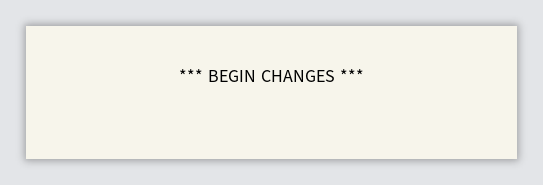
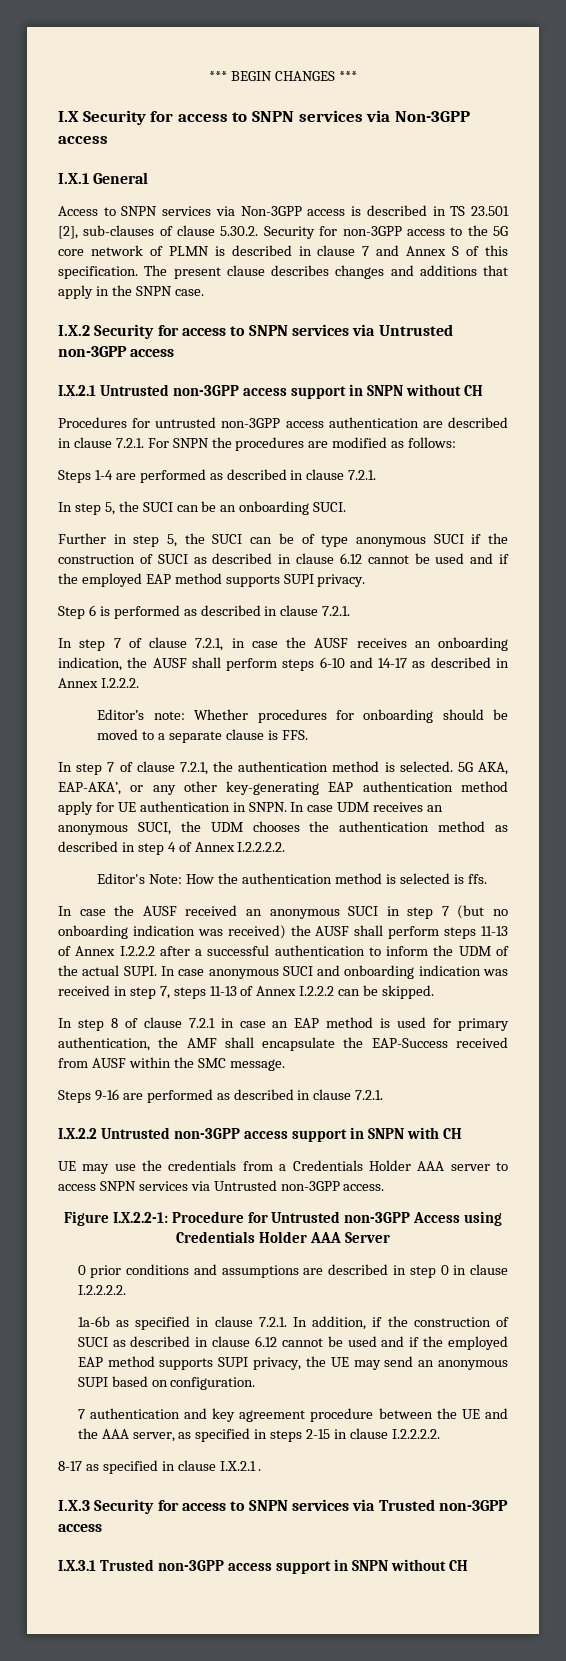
+ I.X Security for access to SNPN services via Non-3GPP access
+ I.X.1 General
+ Access to SNPN services via Non-3GPP access is described in TS 23.501 [2], sub-clauses of clause 5.30.2. Security for non-3GPP access to the 5G core network of PLMN is described in clause 7 and Annex S of this specification. The present clause describes changes and additions that apply in the SNPN case.
+ I.X.2 Security for access to SNPN services via Untrusted non-3GPP access
+ I.X.2.1 Untrusted non-3GPP access support in SNPN without CH
+ Procedures for untrusted non-3GPP access authentication are described in clause 7.2.1. For SNPN the procedures are modified as follows:
+ Steps 1-4 are performed as described in clause 7.2.1.
+ In step 5, the SUCI can be an onboarding SUCI.
+ Further in step 5, the SUCI can be of type anonymous SUCI if the construction of SUCI as described in clause 6.12 cannot be used and if the employed EAP method supports SUPI privacy.
+ Step 6 is performed as described in clause 7.2.1.
+ In step 7 of clause 7.2.1, in case the AUSF receives an onboarding indication, the AUSF shall perform steps 6-10 and 14-17 as described in Annex I.2.2.2.
+ Editor’s note: Whether procedures for onboarding should be moved to a separate clause is FFS.
+ In step 7 of clause 7.2.1, the authentication method is selected. 5G AKA, EAP-AKA’, or any other key-generating EAP authentication method apply for UE authentication in SNPN. In case UDM receives an anonymous SUCI, the UDM chooses the authentication method as described in step 4 of Annex I.2.2.2.2.
+ Editor's Note: How the authentication method is selected is ffs.
+ In case the AUSF received an anonymous SUCI in step 7 (but no onboarding indication was received) the AUSF shall perform steps 11-13 of Annex I.2.2.2 after a successful authentication to inform the UDM of the actual SUPI. In case anonymous SUCI and onboarding indication was received in step 7, steps 11-13 of Annex I.2.2.2 can be skipped.
+ In step 8 of clause 7.2.1 in case an EAP method is used for primary authentication, the AMF shall encapsulate the EAP-Success received from AUSF within the SMC message.
+ Steps 9-16 are performed as described in clause 7.2.1.
+ I.X.2.2 Untrusted non-3GPP access support in SNPN with CH
+ UE may use the credentials from a Credentials Holder AAA server to access SNPN services via Untrusted non-3GPP access.
+ Figure I.X.2.2-1: Procedure for Untrusted non-3GPP Access using Credentials Holder AAA Server
+ 0 prior conditions and assumptions are described in step 0 in clause I.2.2.2.2.
+ 1a-6b as specified in clause 7.2.1. In addition, if the construction of SUCI as described in clause 6.12 cannot be used and if the employed EAP method supports SUPI privacy, the UE may send an anonymous SUPI based on configuration.
+ 7 authentication and key agreement procedure between the UE and the AAA server, as specified in steps 2-15 in clause I.2.2.2.2.
+ 8-17 as specified in clause I.X.2.1 .
+ I.X.3 Security for access to SNPN services via Trusted non-3GPP access
+ I.X.3.1 Trusted non-3GPP access support in SNPN without CH

